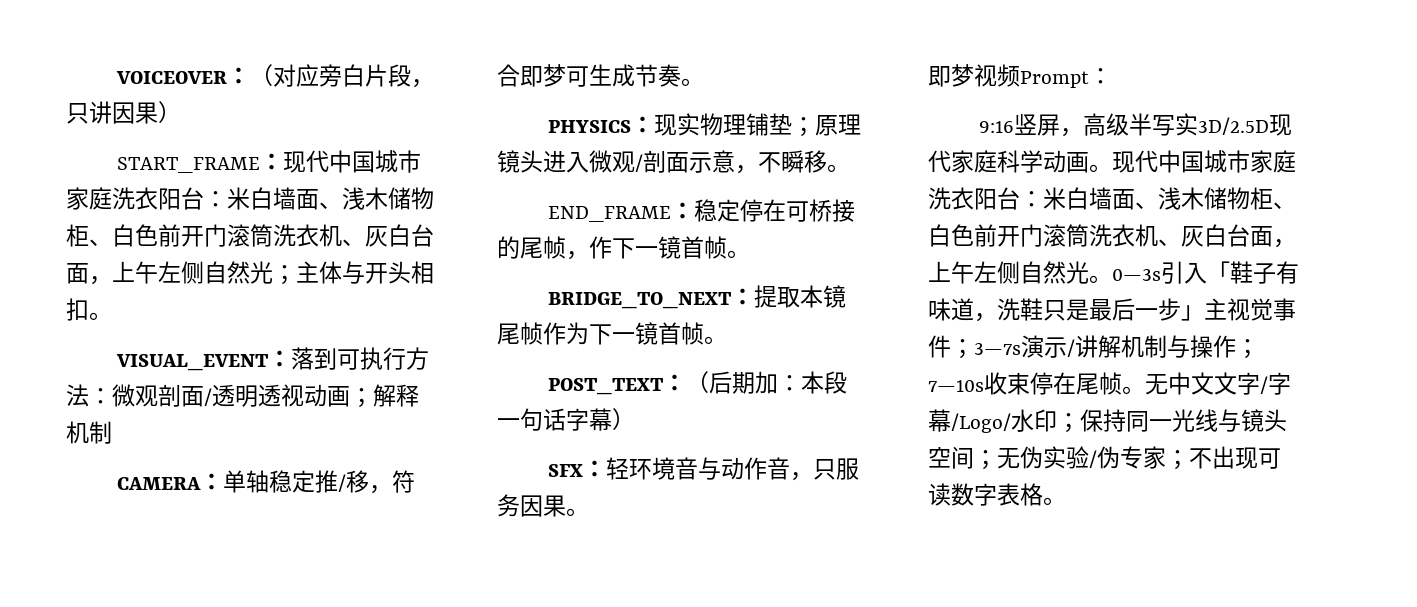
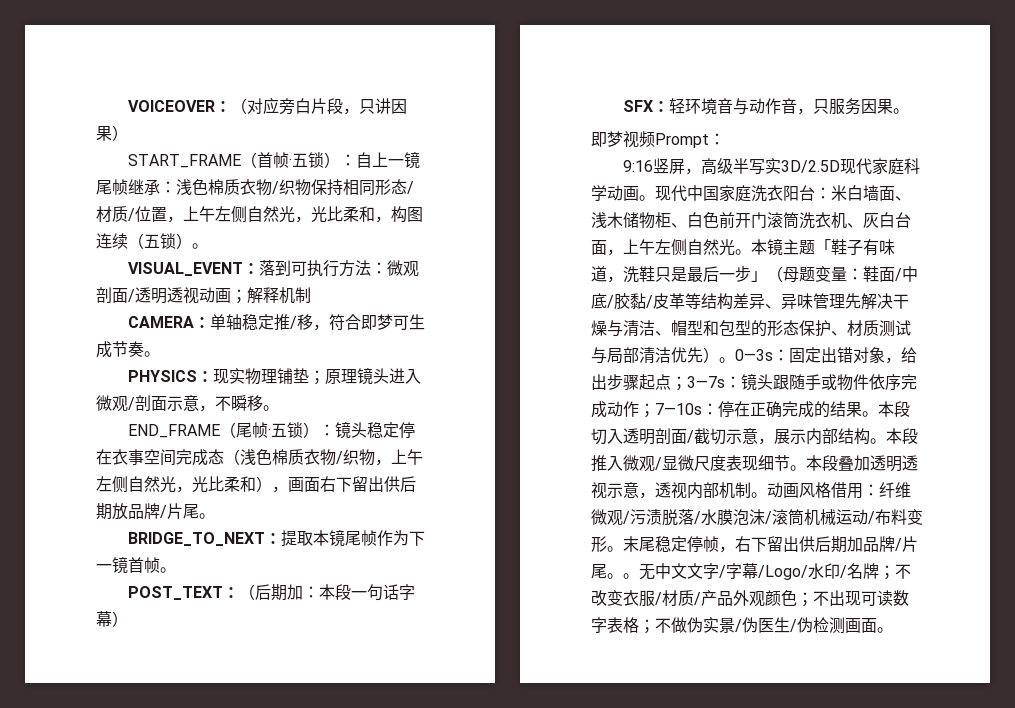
- START_FRAME：现代中国城市家庭洗衣阳台：米白墙面、浅木储物柜、白色前开门滚筒洗衣机、灰白台面，上午左侧自然光；主体与开头相扣。
+ START_FRAME（首帧·五锁）：自上一镜尾帧继承：浅色棉质衣物/织物保持相同形态/材质/位置，上午左侧自然光，光比柔和，构图连续（五锁）。
- END_FRAME：稳定停在可桥接的尾帧，作下一镜首帧。
+ END_FRAME（尾帧·五锁）：镜头稳定停在衣事空间完成态（浅色棉质衣物/织物，上午左侧自然光，光比柔和），画面右下留出供后期放品牌/片尾。
- 现代中国城市家庭洗衣阳台：米白墙面、浅木储物柜、白色前开门滚筒洗衣机、灰白台面，上午左侧自然光。
+ 现代中国家庭洗衣阳台：米白墙面、浅木储物柜、白色前开门滚筒洗衣机、灰白台面，上午左侧自然光。
- 0—3s引入「鞋子有味道，洗鞋只是最后一步」主视觉事件；3—7s演示/讲解机制与操作；7—10s收束停在尾帧。
+ 本镜主题「鞋子有味道，洗鞋只是最后一步」（母题变量：鞋面/中底/胶黏/皮革等结构差异、异味管理先解决干燥与清洁、帽型和包型的形态保护、材质测试与局部清洁优先）。0—3s：固定出错对象，给出步骤起点；3—7s：镜头跟随手或物件依序完成动作；7—10s：停在正确完成的结果。本段切入透明剖面/截切示意，展示内部结构。本段推入微观/显微尺度表现细节。本段叠加透明透视示意，透视内部机制。动画风格借用：纤维微观/污渍脱落/水膜泡沫/滚筒机械运动/布料变形。末尾稳定停帧，右下留出供后期加品牌/片尾。。
- 无中文文字/字幕/Logo/水印；保持同一光线与镜头空间；无伪实验/伪专家；不出现可读数字表格。
+ 无中文文字/字幕/Logo/水印/名牌；不改变衣服/材质/产品外观颜色；不出现可读数字表格；不做伪实景/伪医生/伪检测画面。

